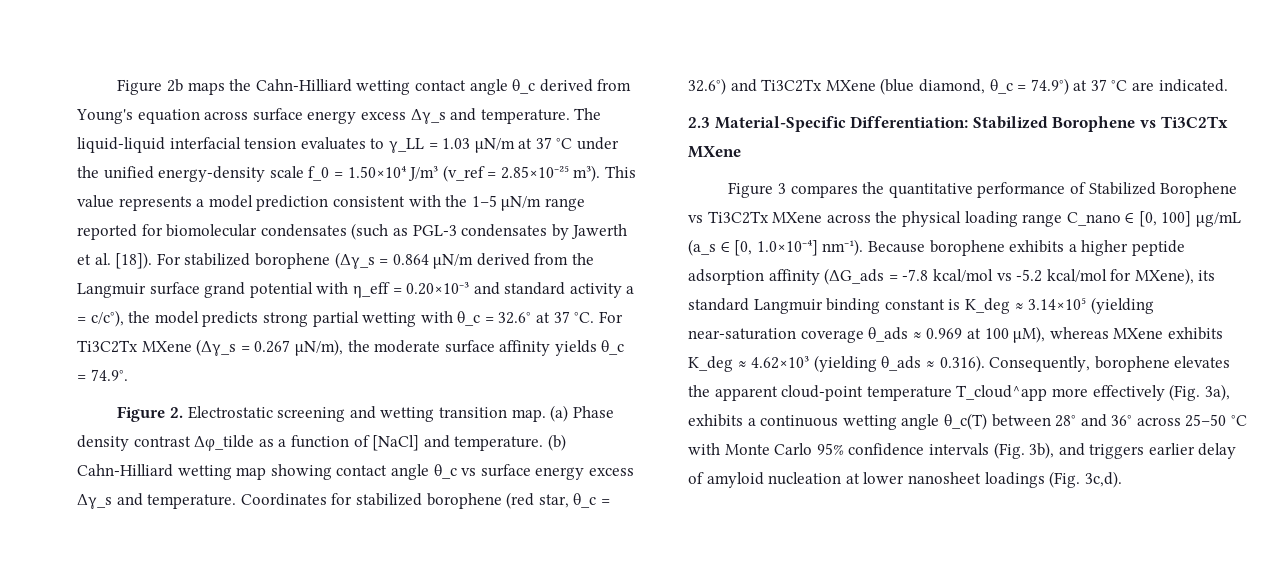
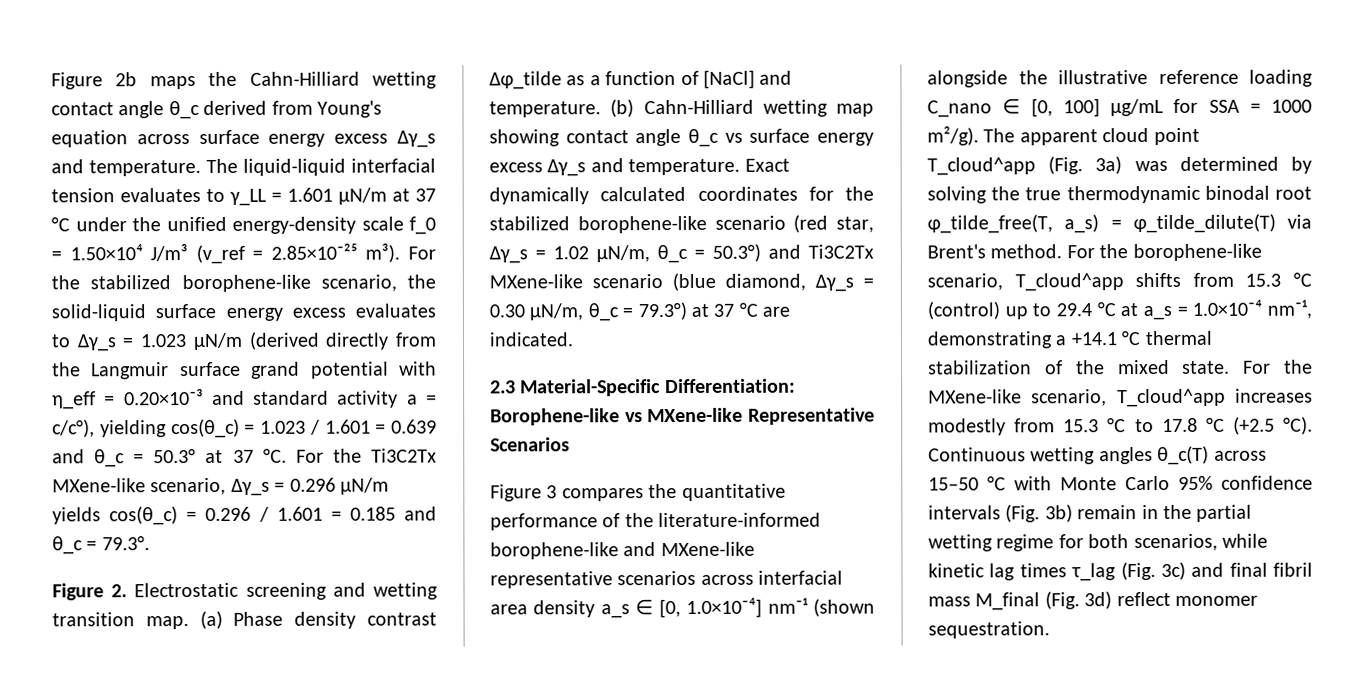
- The liquid-liquid interfacial tension evaluates to γ_LL = 1.03 µN/m at 37 °C under the unified energy-density scale f_0 = 1.50×10⁴ J/m³ (v_ref = 2.85×10⁻²⁵ m³).
+ The liquid-liquid interfacial tension evaluates to γ_LL = 1.601 µN/m at 37 °C under the unified energy-density scale f_0 = 1.50×10⁴ J/m³ (v_ref = 2.85×10⁻²⁵ m³).
- This value represents a model prediction consistent with the 1–5 µN/m range reported for biomolecular condensates (such as PGL-3 condensates by Jawerth et al. [18]). For stabilized borophene (Δγ_s = 0.864 µN/m derived from the Langmuir surface grand potential with η_eff = 0.20×10⁻³ and standard activity a = c/c°), the model predicts strong partial wetting with θ_c = 32.6° at 37 °C.
+ For the stabilized borophene-like scenario, the solid-liquid surface energy excess evaluates to Δγ_s = 1.023 µN/m (derived directly from the Langmuir surface grand potential with η_eff = 0.20×10⁻³ and standard activity a = c/c°), yielding cos(θ_c) = 1.023 / 1.601 = 0.639 and θ_c = 50.3° at 37 °C.
- For Ti3C2Tx MXene (Δγ_s = 0.267 µN/m), the moderate surface affinity yields θ_c = 74.9°.
+ For the Ti3C2Tx MXene-like scenario, Δγ_s = 0.296 µN/m yields cos(θ_c) = 0.296 / 1.601 = 0.185 and θ_c = 79.3°.
- Coordinates for stabilized borophene (red star, θ_c = 32.6°) and Ti3C2Tx MXene (blue diamond, θ_c = 74.9°) at 37 °C are indicated.
+ Exact dynamically calculated coordinates for the stabilized borophene-like scenario (red star, Δγ_s = 1.02 µN/m, θ_c = 50.3°) and Ti3C2Tx MXene-like scenario (blue diamond, Δγ_s = 0.30 µN/m, θ_c = 79.3°) at 37 °C are indicated.
- 2.3 Material-Specific Differentiation: Stabilized Borophene vs Ti3C2Tx MXene
+ 2.3 Material-Specific Differentiation: Borophene-like vs MXene-like Representative Scenarios
- Figure 3 compares the quantitative performance of Stabilized Borophene vs Ti3C2Tx MXene across the physical loading range C_nano ∈ [0, 100] µg/mL (a_s ∈ [0, 1.0×10⁻⁴] nm⁻¹). Because borophene exhibits a higher peptide adsorption affinity (ΔG_ads = -7.8 kcal/mol vs -5.2 kcal/mol for MXene), its standard Langmuir binding constant is K_deg ≈ 3.14×10⁵ (yielding near-saturation coverage θ_ads ≈ 0.969 at 100 µM), whereas MXene exhibits K_deg ≈ 4.62×10³ (yielding θ_ads ≈ 0.316). Consequently, borophene elevates the apparent cloud-point temperature T_cloud^app more effectively (Fig. 3a), exhibits a continuous wetting angle θ_c(T) between 28° and 36° across 25–50 °C with Monte Carlo 95% confidence intervals (Fig. 3b), and triggers earlier delay of amyloid nucleation at lower nanosheet loadings (Fig. 3c,d).
+ Figure 3 compares the quantitative performance of the literature-informed borophene-like and MXene-like representative scenarios across interfacial area density a_s ∈ [0, 1.0×10⁻⁴] nm⁻¹ (shown alongside the illustrative reference loading C_nano ∈ [0, 100] µg/mL for SSA = 1000 m²/g). The apparent cloud point T_cloud^app (Fig. 3a) was determined by solving the true thermodynamic binodal root φ_tilde_free(T, a_s) = φ_tilde_dilute(T) via Brent's method. For the borophene-like scenario, T_cloud^app shifts from 15.3 °C (control) up to 29.4 °C at a_s = 1.0×10⁻⁴ nm⁻¹, demonstrating a +14.1 °C thermal stabilization of the mixed state. For the MXene-like scenario, T_cloud^app increases modestly from 15.3 °C to 17.8 °C (+2.5 °C). Continuous wetting angles θ_c(T) across 15–50 °C with Monte Carlo 95% confidence intervals (Fig. 3b) remain in the partial wetting regime for both scenarios, while kinetic lag times τ_lag (Fig. 3c) and final fibril mass M_final (Fig. 3d) reflect monomer sequestration.

